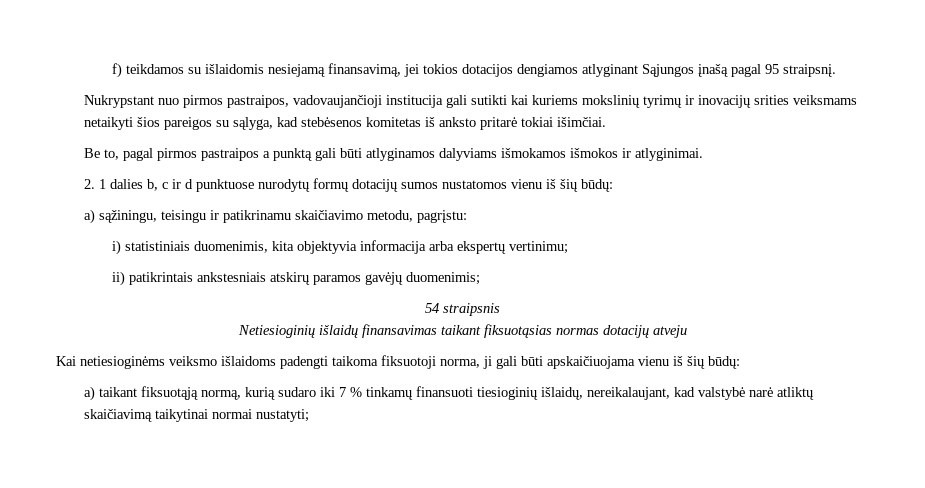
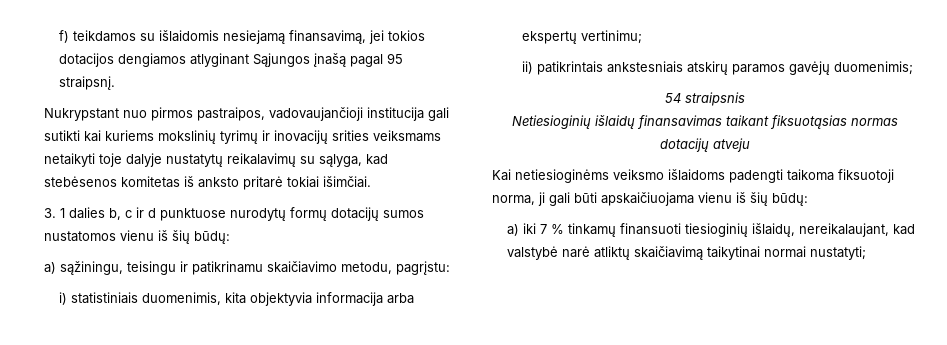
- Nukrypstant nuo pirmos pastraipos, vadovaujančioji institucija gali sutikti kai kuriems mokslinių tyrimų ir inovacijų srities veiksmams netaikyti šios pareigos su sąlyga, kad stebėsenos komitetas iš anksto pritarė tokiai išimčiai.
+ Nukrypstant nuo pirmos pastraipos, vadovaujančioji institucija gali sutikti kai kuriems mokslinių tyrimų ir inovacijų srities veiksmams netaikyti toje dalyje nustatytų reikalavimų su sąlyga, kad stebėsenos komitetas iš anksto pritarė tokiai išimčiai.
- Be to, pagal pirmos pastraipos a punktą gali būti atlyginamos dalyviams išmokamos išmokos ir atlyginimai.
- 2. 1 dalies b, c ir d punktuose nurodytų formų dotacijų sumos nustatomos vienu iš šių būdų:
+ 3. 1 dalies b, c ir d punktuose nurodytų formų dotacijų sumos nustatomos vienu iš šių būdų:
- a) taikant fiksuotąją normą, kurią sudaro iki 7 % tinkamų finansuoti tiesioginių išlaidų, nereikalaujant, kad valstybė narė atliktų skaičiavimą taikytinai normai nustatyti;
+ a) iki 7 % tinkamų finansuoti tiesioginių išlaidų, nereikalaujant, kad valstybė narė atliktų skaičiavimą taikytinai normai nustatyti;

